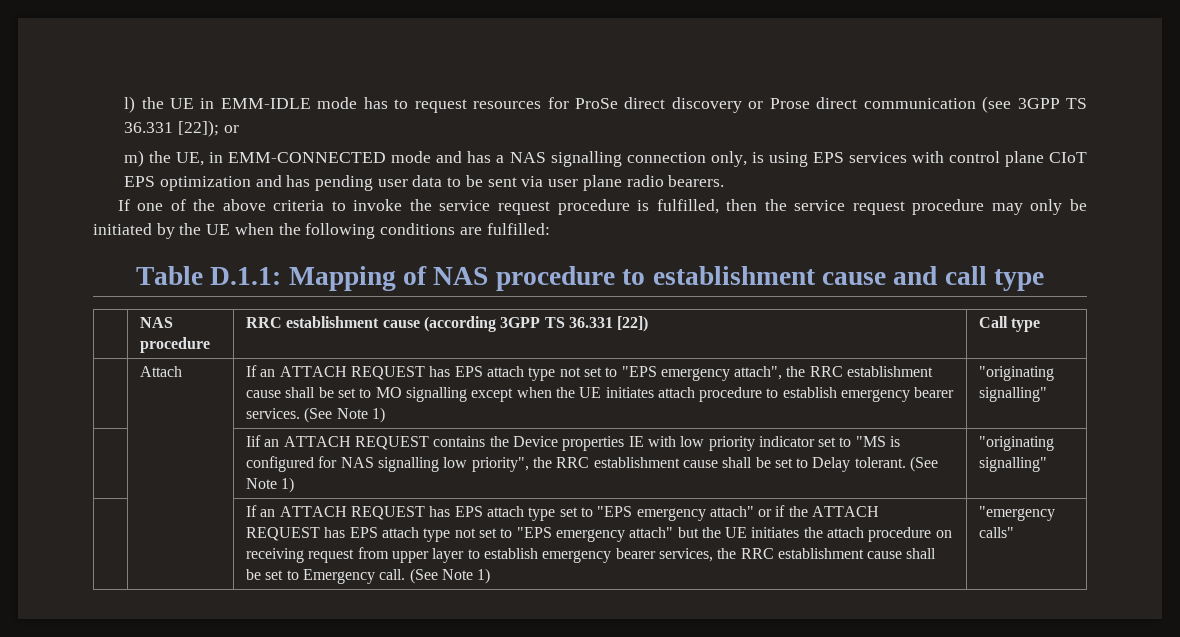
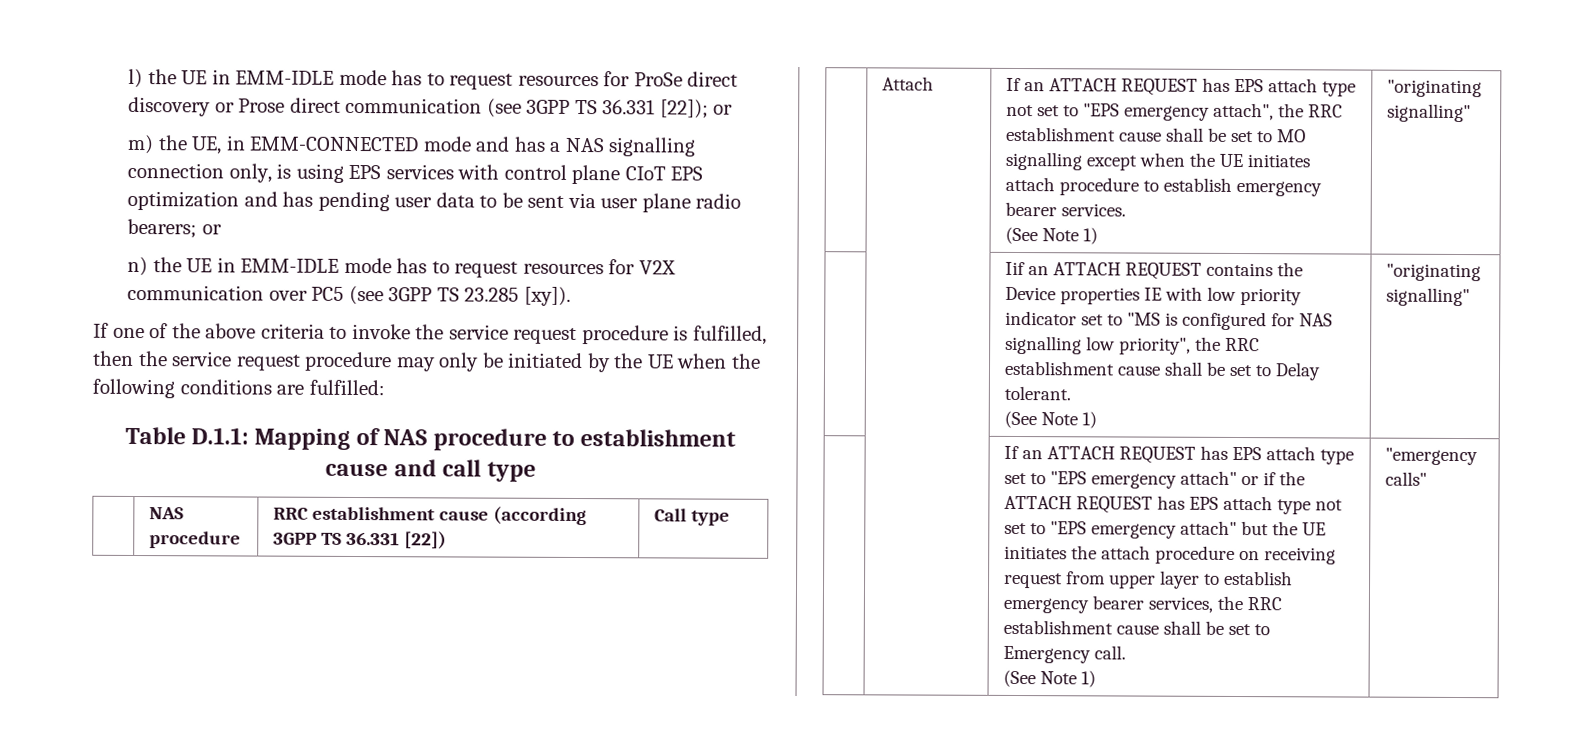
- m) the UE, in EMM-CONNECTED mode and has a NAS signalling connection only, is using EPS services with control plane CIoT EPS optimization and has pending user data to be sent via user plane radio bearers.
+ m) the UE, in EMM-CONNECTED mode and has a NAS signalling connection only, is using EPS services with control plane CIoT EPS optimization and has pending user data to be sent via user plane radio bearers; or
+ n) the UE in EMM-IDLE mode has to request resources for V2X communication over PC5 (see 3GPP TS 23.285 [xy]).
- If an ATTACH REQUEST has EPS attach type not set to "EPS emergency attach", the RRC establishment cause shall be set to MO signalling except when the UE initiates attach procedure to establish emergency bearer services. (See Note 1)
+ If an ATTACH REQUEST has EPS attach type not set to "EPS emergency attach", the RRC establishment cause shall be set to MO signalling except when the UE initiates attach procedure to establish emergency bearer services.
+ (See Note 1)
- | | Iif an ATTACH REQUEST contains the Device properties IE with low priority indicator set to "MS is configured for NAS signalling low priority", the RRC establishment cause shall be set to Delay tolerant. (See Note 1) | "originating signalling"
+ | | Iif an ATTACH REQUEST contains the Device properties IE with low priority indicator set to "MS is configured for NAS signalling low priority", the RRC establishment cause shall be set to Delay tolerant.
+ (See Note 1) | "originating signalling"
- If an ATTACH REQUEST has EPS attach type set to "EPS emergency attach" or if the ATTACH REQUEST has EPS attach type not set to "EPS emergency attach" but the UE initiates the attach procedure on receiving request from upper layer to establish emergency bearer services, the RRC establishment cause shall be set to Emergency call. (See Note 1)
+ If an ATTACH REQUEST has EPS attach type set to "EPS emergency attach" or if the ATTACH REQUEST has EPS attach type not set to "EPS emergency attach" but the UE initiates the attach procedure on receiving request from upper layer to establish emergency bearer services, the RRC establishment cause shall be set to Emergency call.
+ (See Note 1)

